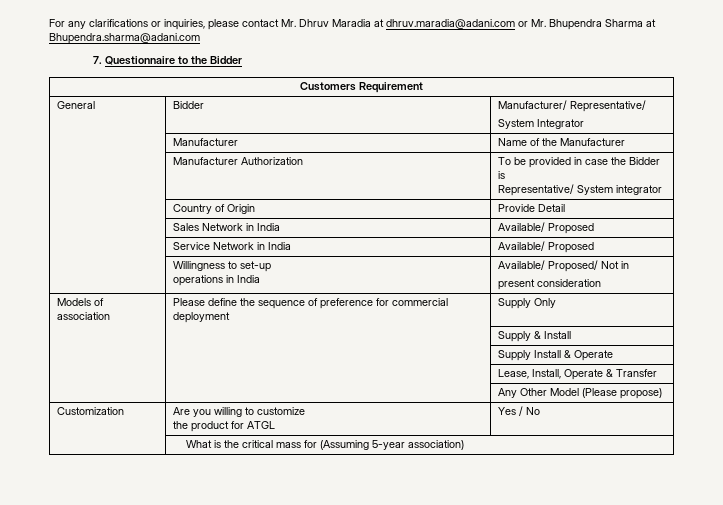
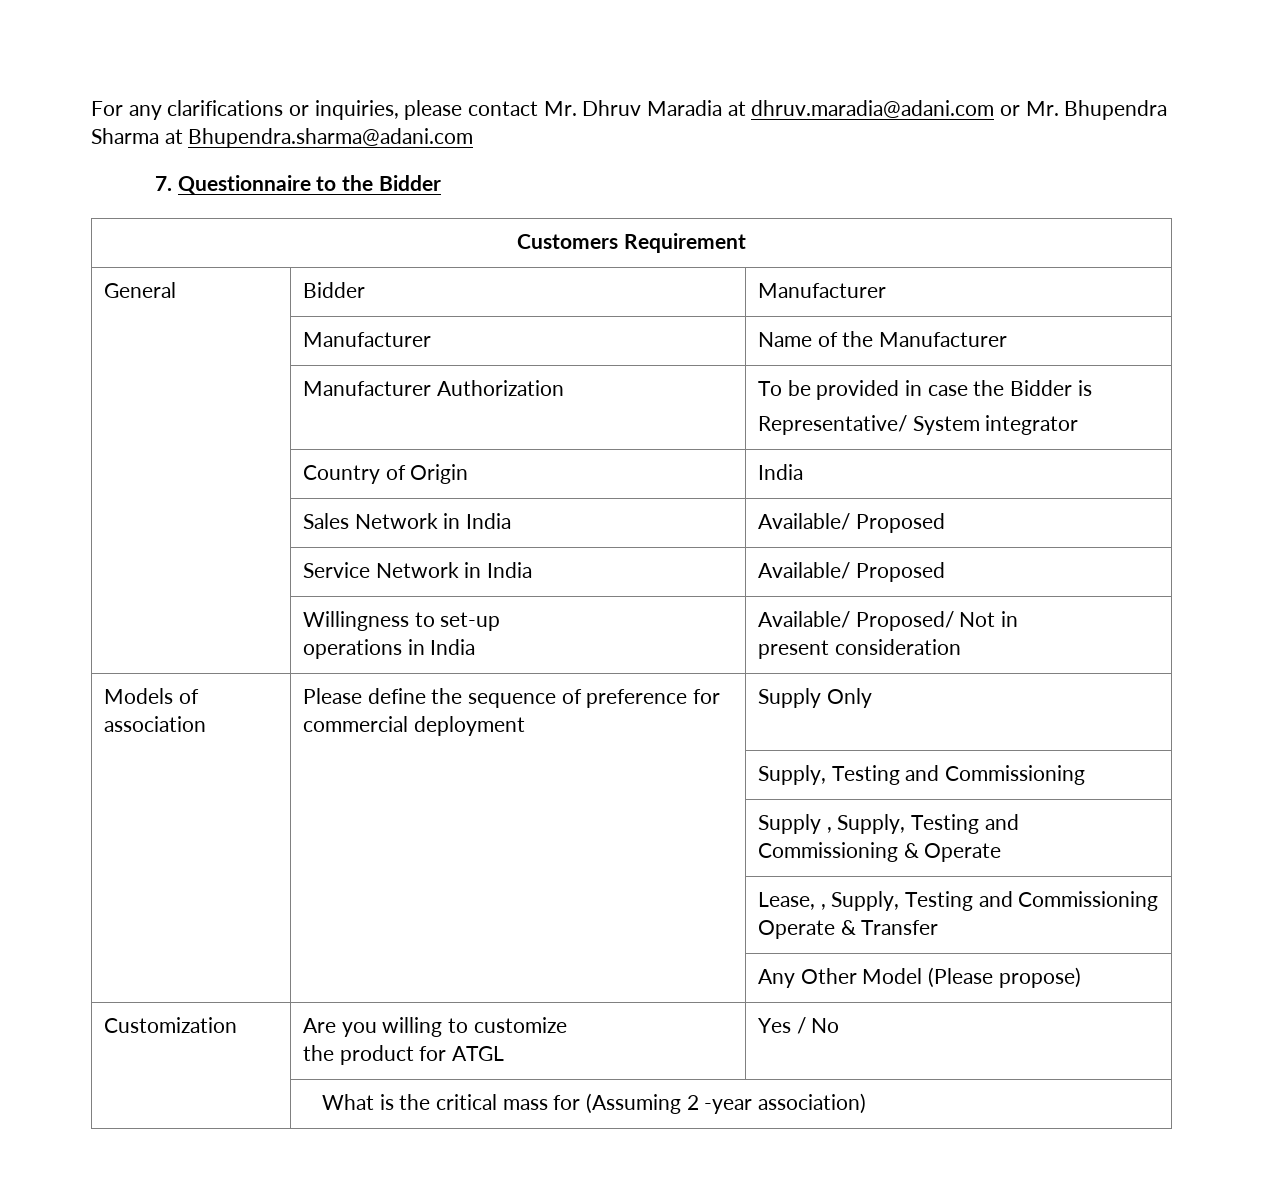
- General | Bidder | Manufacturer/ Representative/
- System Integrator
+ General | Bidder | Manufacturer
- | Country of Origin | Provide Detail
+ | Country of Origin | India
- | | Supply & Install
- | | Supply Install & Operate
- | | Lease, Install, Operate & Transfer
+ | | Supply, Testing and Commissioning
+ | | Supply , Supply, Testing and Commissioning & Operate
+ | | Lease, , Supply, Testing and Commissioning Operate & Transfer
- | What is the critical mass for (Assuming 5-year association)
+ | What is the critical mass for (Assuming 2 -year association)

